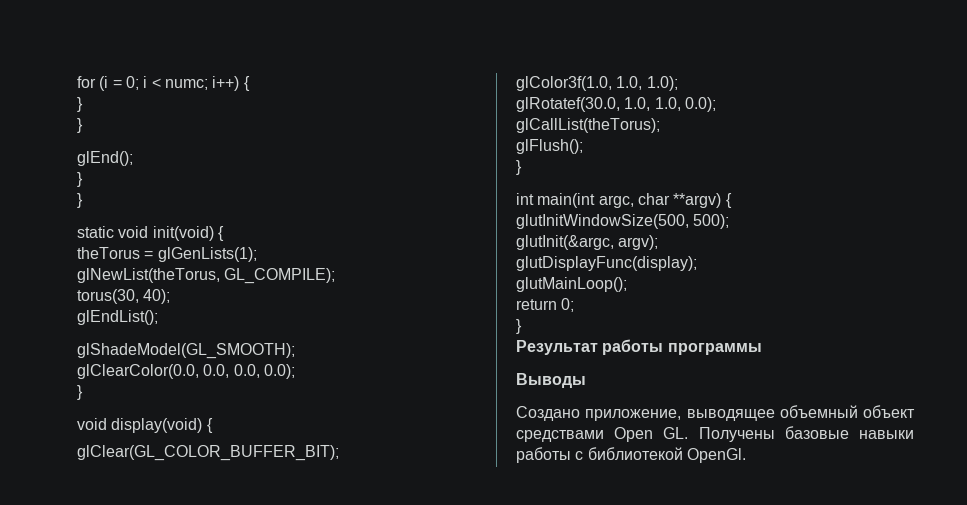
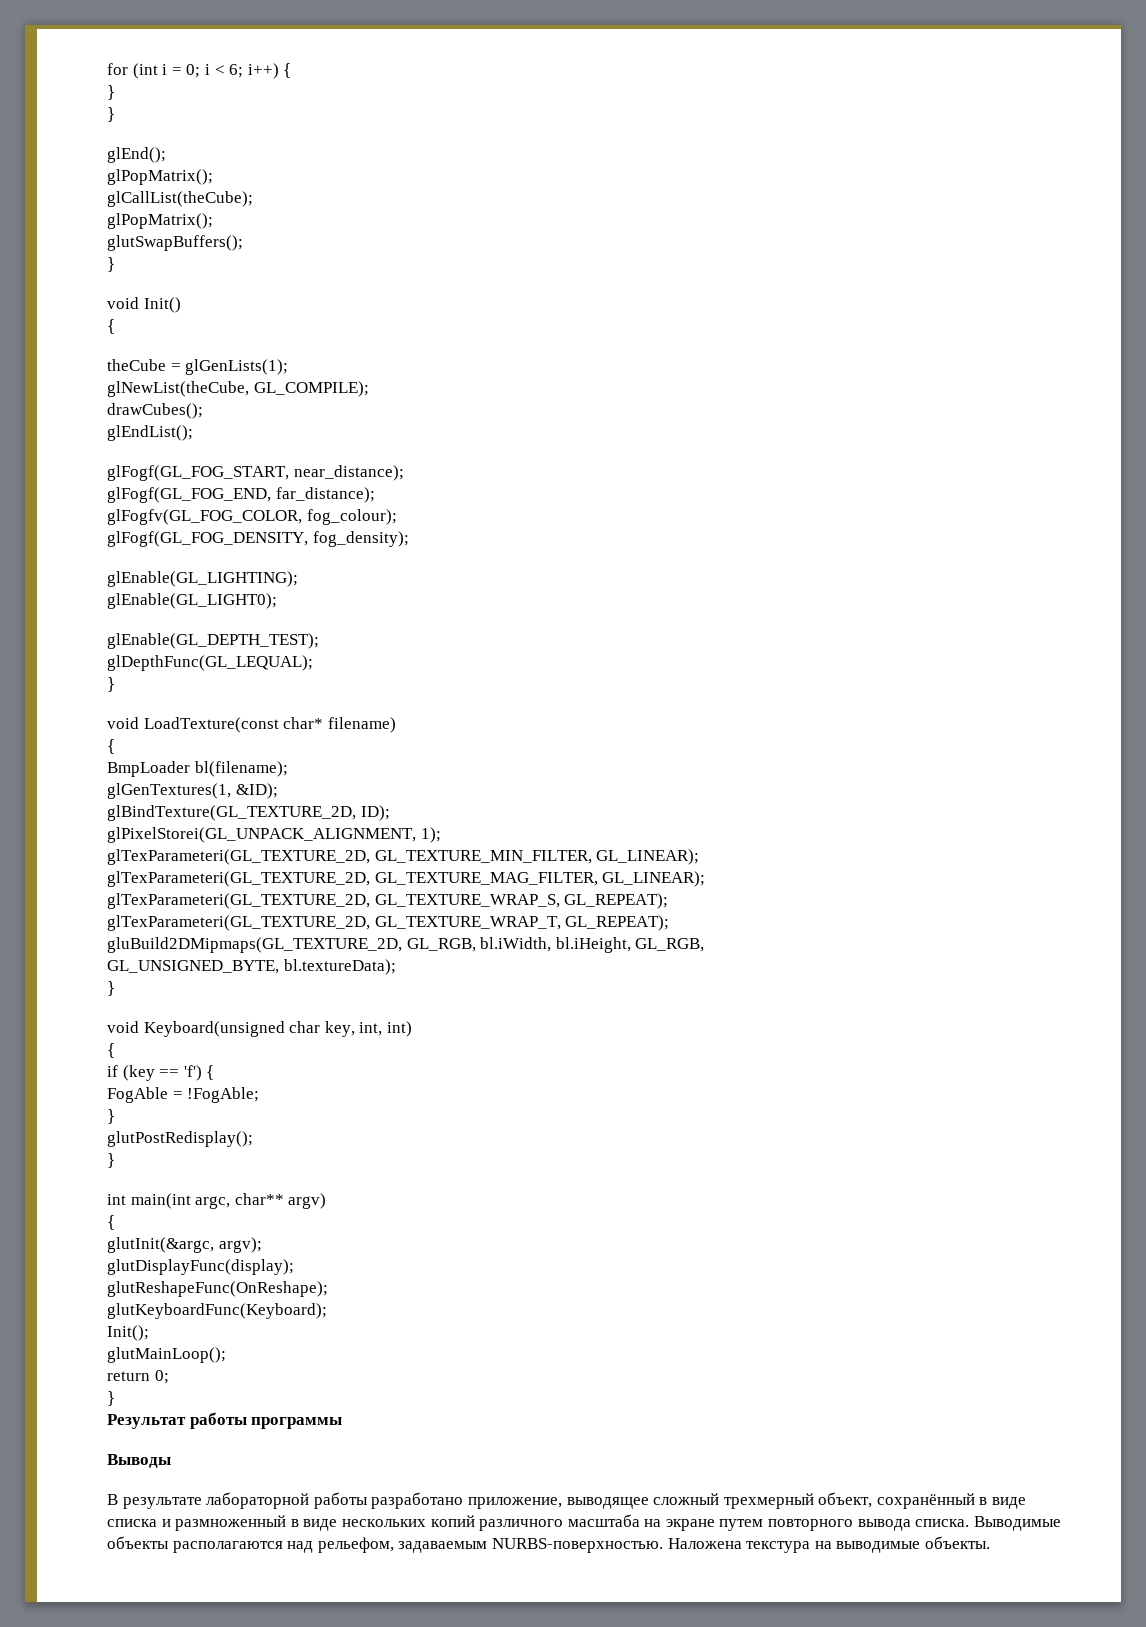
- for (i = 0; i < numc; i++) {
+ for (int i = 0; i < 6; i++) {
  glEnd();
+ glPopMatrix();
+ glCallList(theCube);
+ glPopMatrix();
+ glutSwapBuffers();
  }
+ void Init()
+ {
+ theCube = glGenLists(1);
+ glNewList(theCube, GL_COMPILE);
+ drawCubes();
+ glEndList();
+ glFogf(GL_FOG_START, near_distance);
+ glFogf(GL_FOG_END, far_distance);
+ glFogfv(GL_FOG_COLOR, fog_colour);
+ glFogf(GL_FOG_DENSITY, fog_density);
+ glEnable(GL_LIGHTING);
+ glEnable(GL_LIGHT0);
+ glEnable(GL_DEPTH_TEST);
+ glDepthFunc(GL_LEQUAL);
  }
- static void init(void) {
- theTorus = glGenLists(1);
- glNewList(theTorus, GL_COMPILE);
- torus(30, 40);
- glEndList();
- glShadeModel(GL_SMOOTH);
- glClearColor(0.0, 0.0, 0.0, 0.0);
+ void LoadTexture(const char* filename)
+ {
+ BmpLoader bl(filename);
+ glGenTextures(1, &ID);
+ glBindTexture(GL_TEXTURE_2D, ID);
+ glPixelStorei(GL_UNPACK_ALIGNMENT, 1);
+ glTexParameteri(GL_TEXTURE_2D, GL_TEXTURE_MIN_FILTER, GL_LINEAR);
+ glTexParameteri(GL_TEXTURE_2D, GL_TEXTURE_MAG_FILTER, GL_LINEAR);
+ glTexParameteri(GL_TEXTURE_2D, GL_TEXTURE_WRAP_S, GL_REPEAT);
+ glTexParameteri(GL_TEXTURE_2D, GL_TEXTURE_WRAP_T, GL_REPEAT);
+ gluBuild2DMipmaps(GL_TEXTURE_2D, GL_RGB, bl.iWidth, bl.iHeight, GL_RGB,
+ GL_UNSIGNED_BYTE, bl.textureData);
  }
- void display(void) {
- glClear(GL_COLOR_BUFFER_BIT);
- glColor3f(1.0, 1.0, 1.0);
- glRotatef(30.0, 1.0, 1.0, 0.0);
- glCallList(theTorus);
- glFlush();
+ void Keyboard(unsigned char key, int, int)
+ {
+ if (key == 'f') {
+ FogAble = !FogAble;
+ }
+ glutPostRedisplay();
- int main(int argc, char **argv) {
- glutInitWindowSize(500, 500);
+ int main(int argc, char** argv)
+ {
+ glutReshapeFunc(OnReshape);
+ glutKeyboardFunc(Keyboard);
+ Init();
- Создано приложение, выводящее объемный объект средствами Open GL. Получены базовые навыки работы с библиотекой OpenGl.
+ В результате лабораторной работы разработано приложение, выводящее сложный трехмерный объект, сохранённый в виде списка и размноженный в виде нескольких копий различного масштаба на экране путем повторного вывода списка. Выводимые объекты располагаются над рельефом, задаваемым NURBS-поверхностью. Наложена текстура на выводимые объекты.

